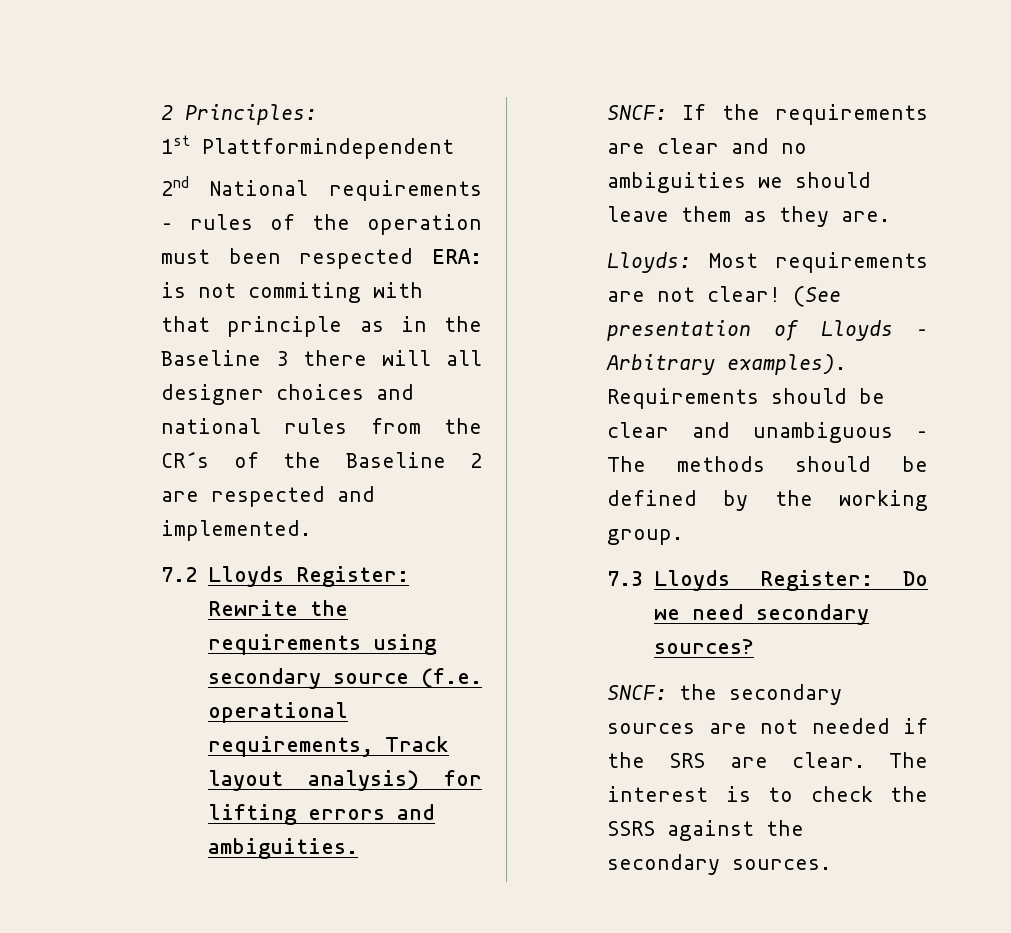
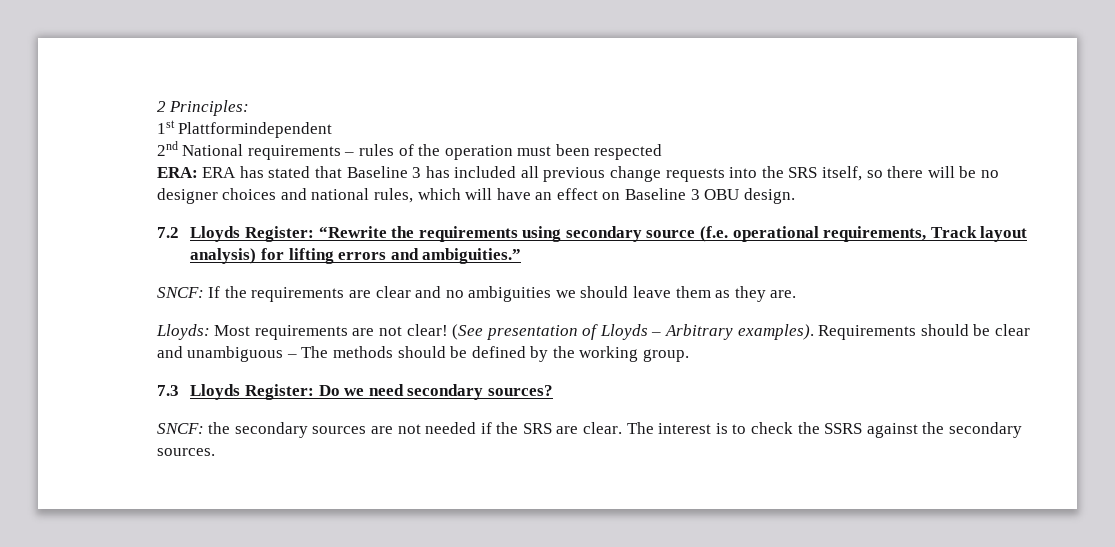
- 2nd National requirements – rules of the operation must been respected ERA: is not commiting with that principle as in the Baseline 3 there will all designer choices and national rules from the CR´s of the Baseline 2 are respected and implemented.
+ 2nd National requirements – rules of the operation must been respected
+ ERA: ERA has stated that Baseline 3 has included all previous change requests into the SRS itself, so there will be no designer choices and national rules, which will have an effect on Baseline 3 OBU design.
- 7.2 Lloyds Register: Rewrite the requirements using secondary source (f.e. operational requirements, Track layout analysis) for lifting errors and ambiguities.
+ 7.2 Lloyds Register: “Rewrite the requirements using secondary source (f.e. operational requirements, Track layout analysis) for lifting errors and ambiguities.”

